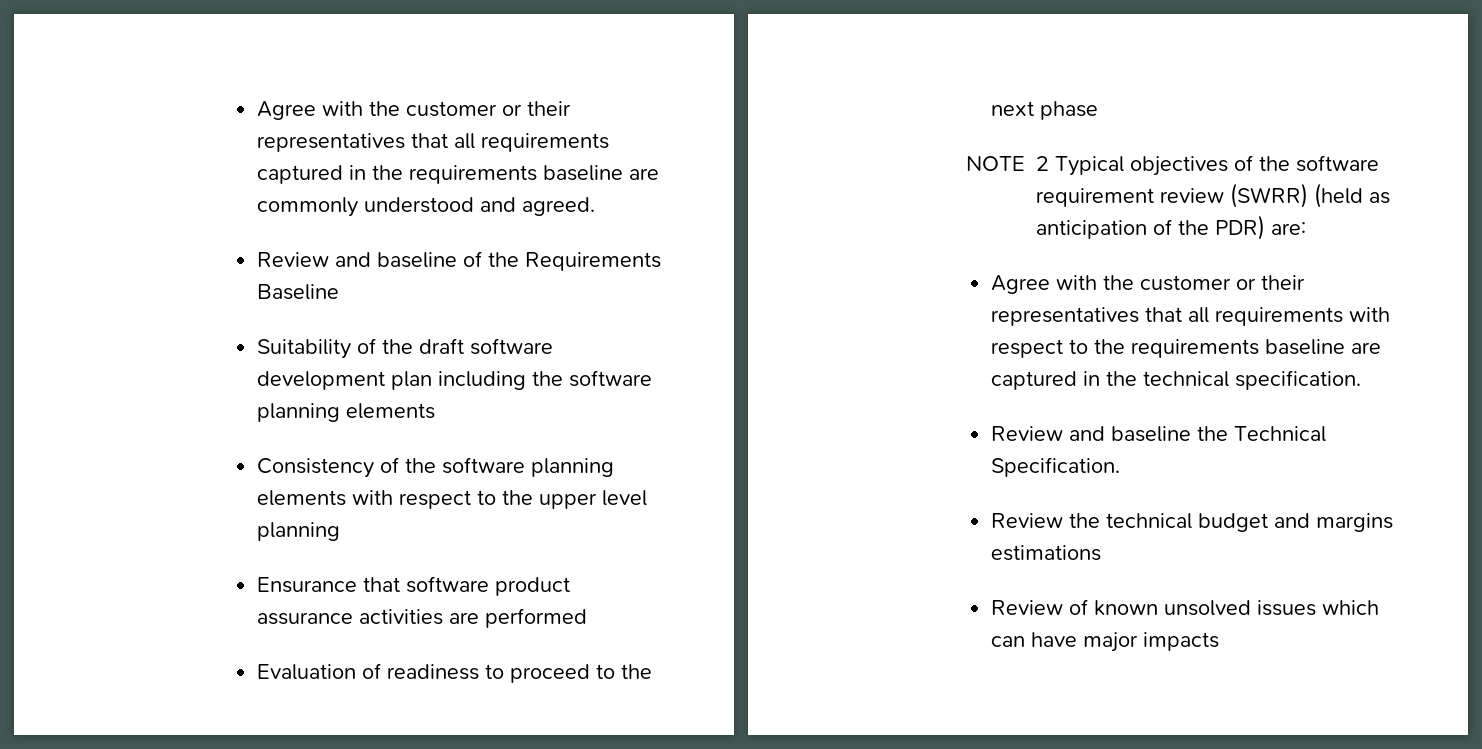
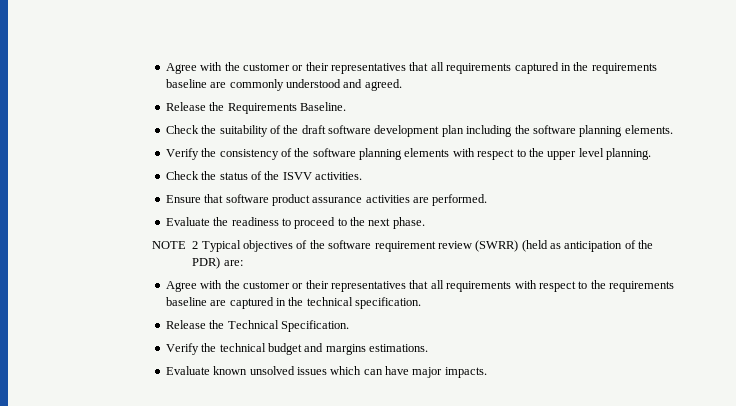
- Review and baseline of the Requirements Baseline
- Suitability of the draft software development plan including the software planning elements
- Consistency of the software planning elements with respect to the upper level planning
- Ensurance that software product assurance activities are performed
- Evaluation of readiness to proceed to the next phase
+ Release the Requirements Baseline.
+ Check the suitability of the draft software development plan including the software planning elements.
+ Verify the consistency of the software planning elements with respect to the upper level planning.
+ Check the status of the ISVV activities.
+ Ensure that software product assurance activities are performed.
+ Evaluate the readiness to proceed to the next phase.
- Review and baseline the Technical Specification.
+ Release the Technical Specification.
- Review the technical budget and margins estimations
- Review of known unsolved issues which can have major impacts
+ Verify the technical budget and margins estimations.
+ Evaluate known unsolved issues which can have major impacts.

